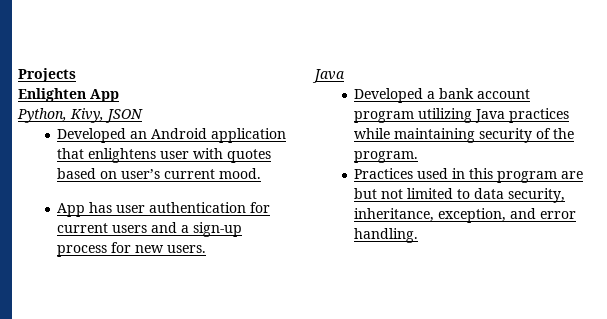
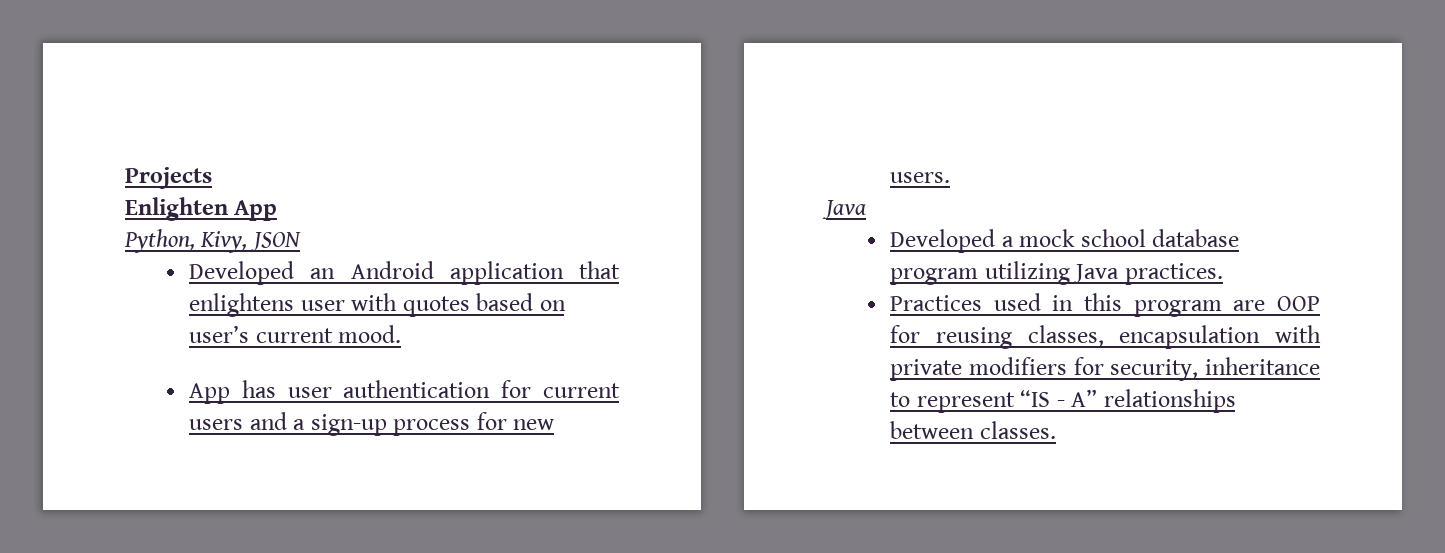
- Developed a bank account program utilizing Java practices while maintaining security of the program.
+ Developed a mock school database program utilizing Java practices.
- Practices used in this program are but not limited to data security, inheritance, exception, and error handling.
+ Practices used in this program are OOP for reusing classes, encapsulation with private modifiers for security, inheritance to represent “IS - A” relationships between classes.

